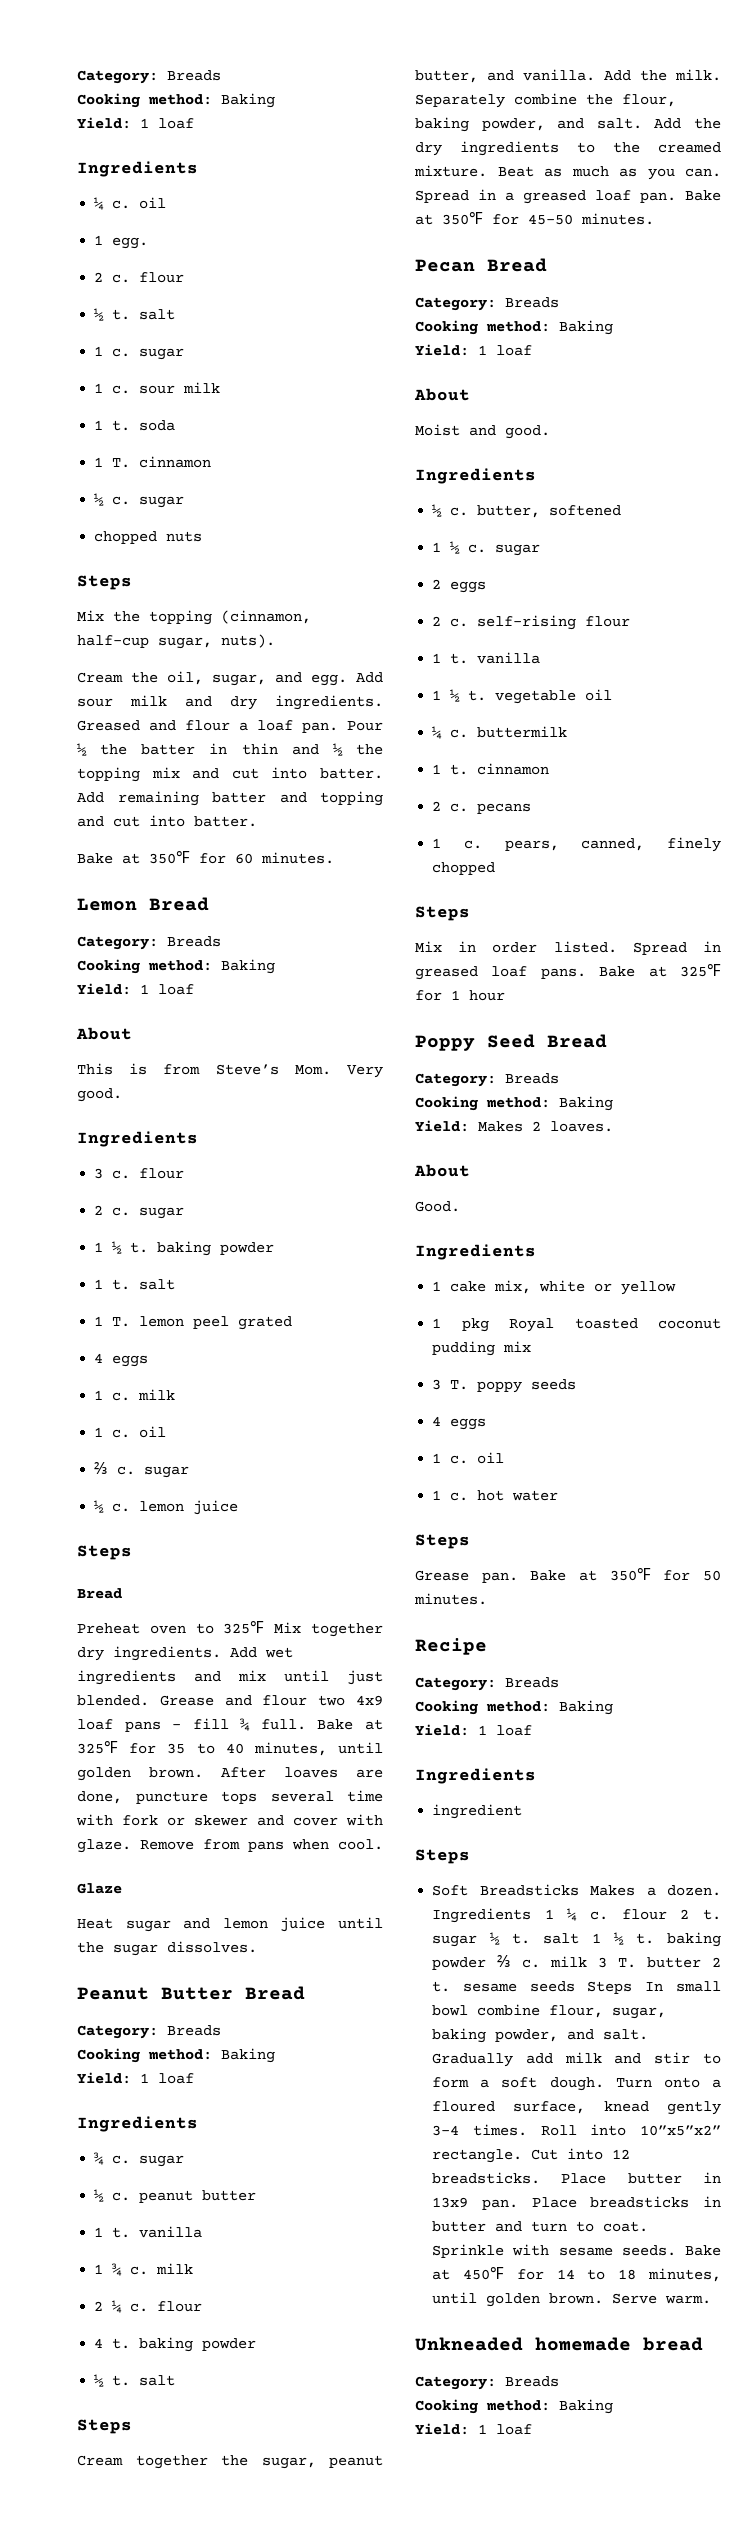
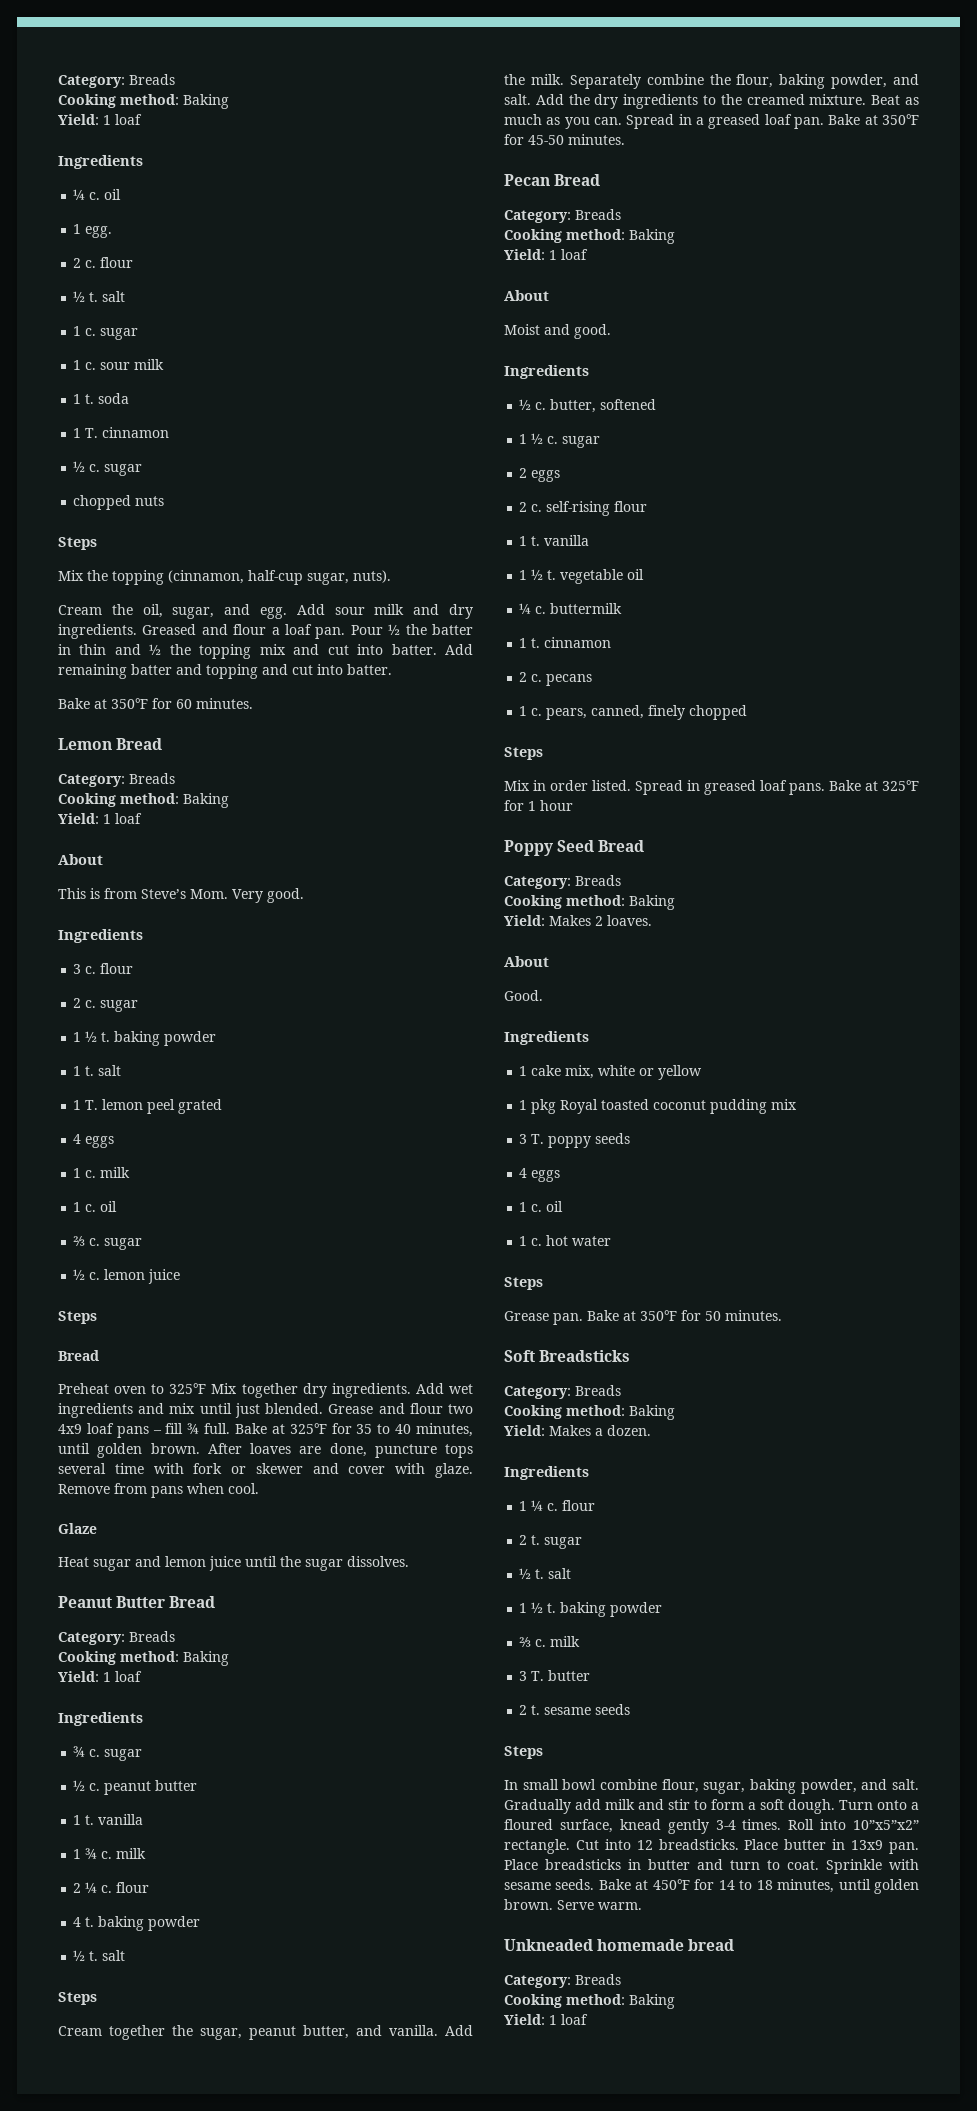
- Recipe
+ Soft Breadsticks
  Category: Breads
  Cooking method: Baking
- Yield: 1 loaf
+ Yield: Makes a dozen.
  Ingredients
- ingredient
+ 1 ¼ c. flour
+ 2 t. sugar
+ ½ t. salt
+ 1 ½ t. baking powder
+ ⅔ c. milk
+ 3 T. butter
+ 2 t. sesame seeds
  Steps
- Soft Breadsticks Makes a dozen. Ingredients 1 ¼ c. flour 2 t. sugar ½ t. salt 1 ½ t. baking powder ⅔ c. milk 3 T. butter 2 t. sesame seeds Steps In small bowl combine flour, sugar, baking powder, and salt.
+ In small bowl combine flour, sugar, baking powder, and salt.

